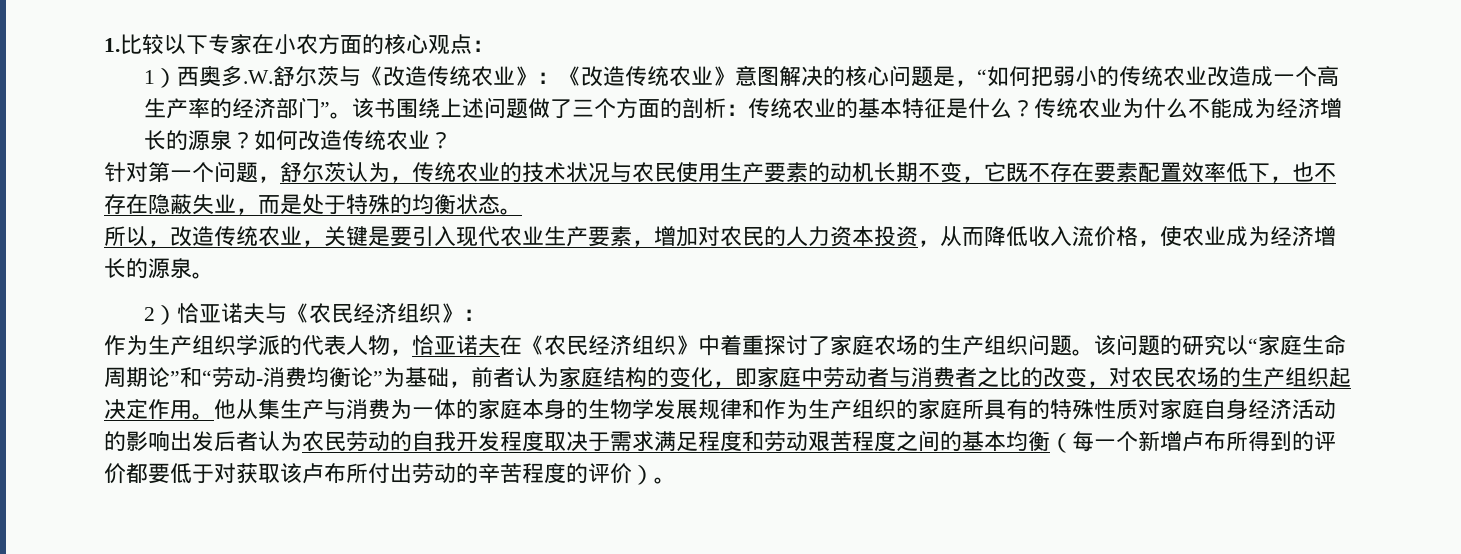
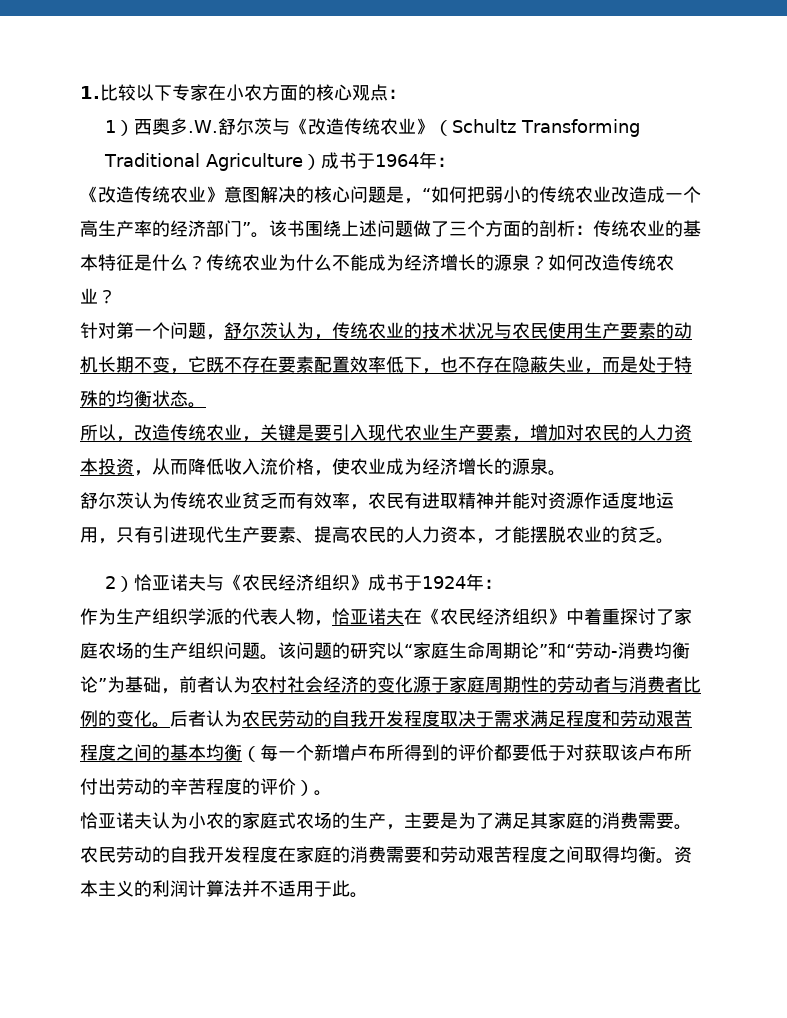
- 1）西奥多.W.舒尔茨与《改造传统农业》：《改造传统农业》意图解决的核心问题是，“如何把弱小的传统农业改造成一个高生产率的经济部门”。
+ 1）西奥多.W.舒尔茨与《改造传统农业》（Schultz Transforming Traditional Agriculture）成书于1964年：
+ 《改造传统农业》意图解决的核心问题是，“如何把弱小的传统农业改造成一个高生产率的经济部门”。
+ 舒尔茨认为传统农业贫乏而有效率，农民有进取精神并能对资源作适度地运用，只有引进现代生产要素、提高农民的人力资本，才能摆脱农业的贫乏。
- 2）恰亚诺夫与《农民经济组织》：
+ 2）恰亚诺夫与《农民经济组织》成书于1924年：
- 该问题的研究以“家庭生命周期论”和“劳动-消费均衡论”为基础，前者认为家庭结构的变化，即家庭中劳动者与消费者之比的改变，对农民农场的生产组织起决定作用。他从集生产与消费为一体的家庭本身的生物学发展规律和作为生产组织的家庭所具有的特殊性质对家庭自身经济活动的影响出发后者认为农民劳动的自我开发程度取决于需求满足程度和劳动艰苦程度之间的基本均衡（每一个新增卢布所得到的评价都要低于对获取该卢布所付出劳动的辛苦程度的评价）。
+ 该问题的研究以“家庭生命周期论”和“劳动-消费均衡论”为基础，前者认为农村社会经济的变化源于家庭周期性的劳动者与消费者比例的变化。后者认为农民劳动的自我开发程度取决于需求满足程度和劳动艰苦程度之间的基本均衡（每一个新增卢布所得到的评价都要低于对获取该卢布所付出劳动的辛苦程度的评价）。
+ 恰亚诺夫认为小农的家庭式农场的生产，主要是为了满足其家庭的消费需要。农民劳动的自我开发程度在家庭的消费需要和劳动艰苦程度之间取得均衡。资本主义的利润计算法并不适用于此。

